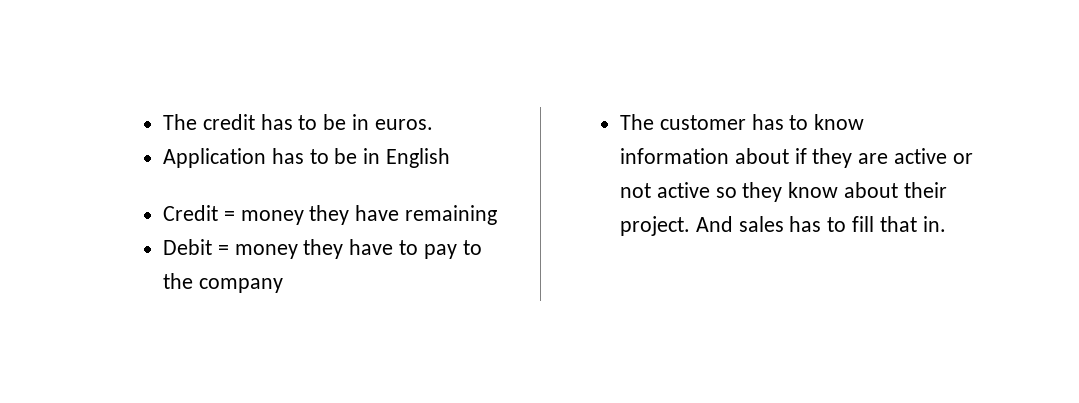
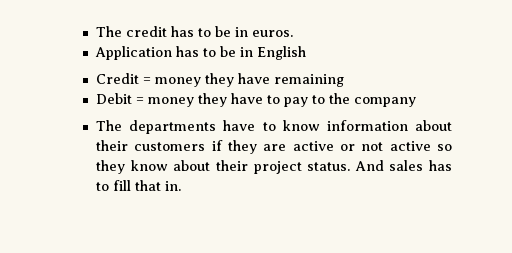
- The customer has to know information about if they are active or not active so they know about their project.
+ The departments have to know information about their customers if they are active or not active so they know about their project status.

